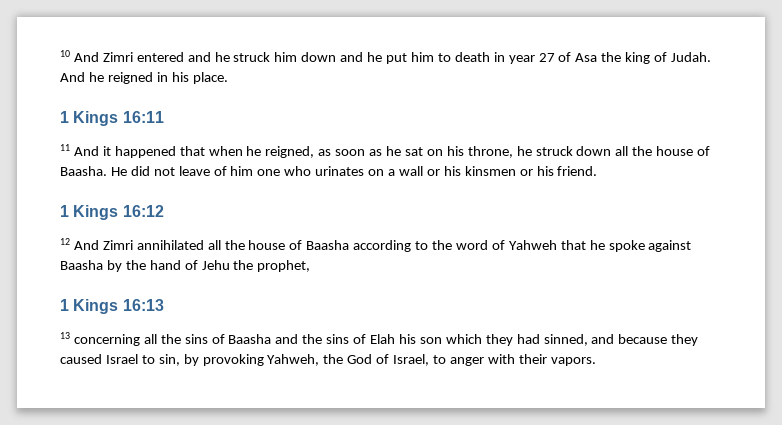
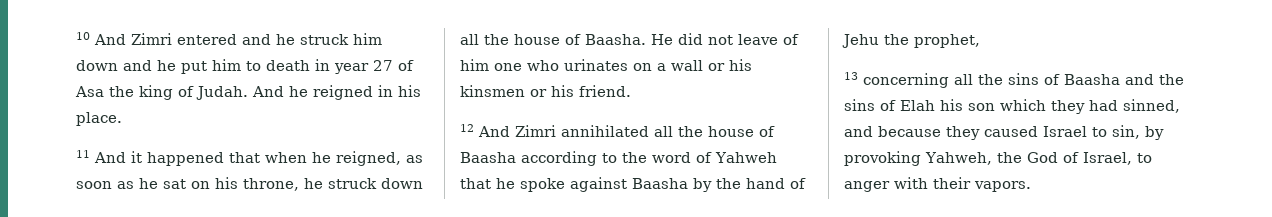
- 1 Kings 16:11
- 1 Kings 16:12
- 1 Kings 16:13

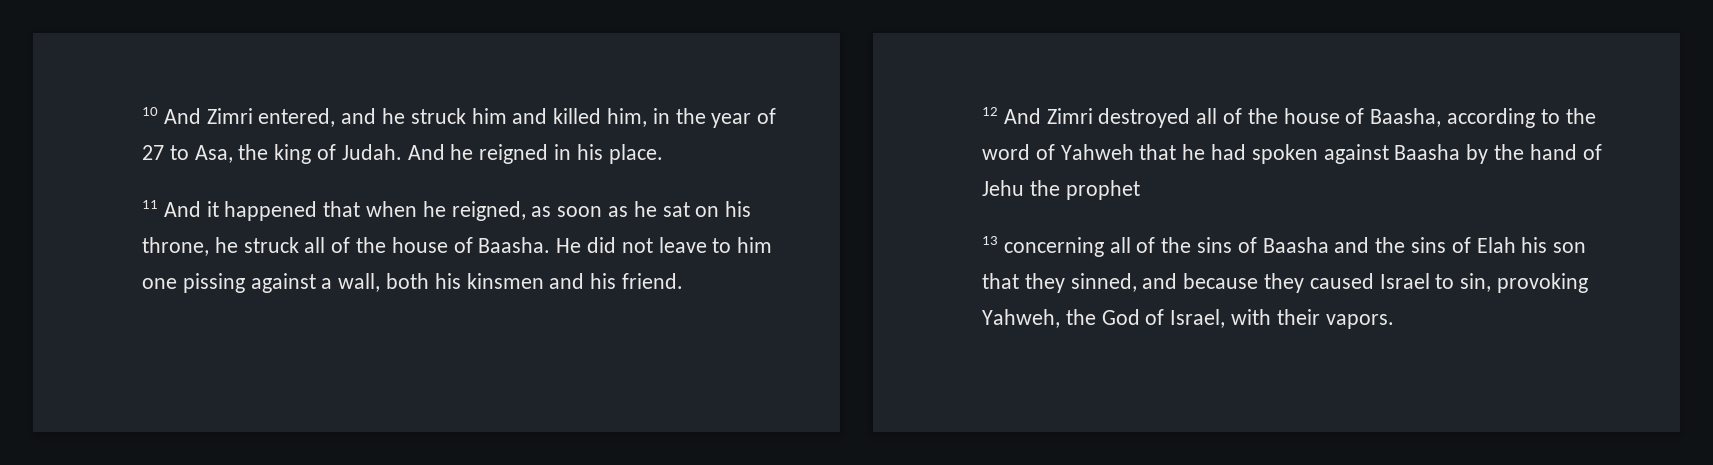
- 10 And Zimri entered and he struck him down and he put him to death in year 27 of Asa the king of Judah.
+ 10 And Zimri entered, and he struck him and killed him, in the year of 27 to Asa, the king of Judah.
- 11 And it happened that when he reigned, as soon as he sat on his throne, he struck down all the house of Baasha.
+ 11 And it happened that when he reigned, as soon as he sat on his throne, he struck all of the house of Baasha.
- He did not leave of him one who urinates on a wall or his kinsmen or his friend.
+ He did not leave to him one pissing against a wall, both his kinsmen and his friend.
- 12 And Zimri annihilated all the house of Baasha according to the word of Yahweh that he spoke against Baasha by the hand of Jehu the prophet,
+ 12 And Zimri destroyed all of the house of Baasha, according to the word of Yahweh that he had spoken against Baasha by the hand of Jehu the prophet
- 13 concerning all the sins of Baasha and the sins of Elah his son which they had sinned, and because they caused Israel to sin, by provoking Yahweh, the God of Israel, to anger with their vapors.
+ 13 concerning all of the sins of Baasha and the sins of Elah his son that they sinned, and because they caused Israel to sin, provoking Yahweh, the God of Israel, with their vapors.

